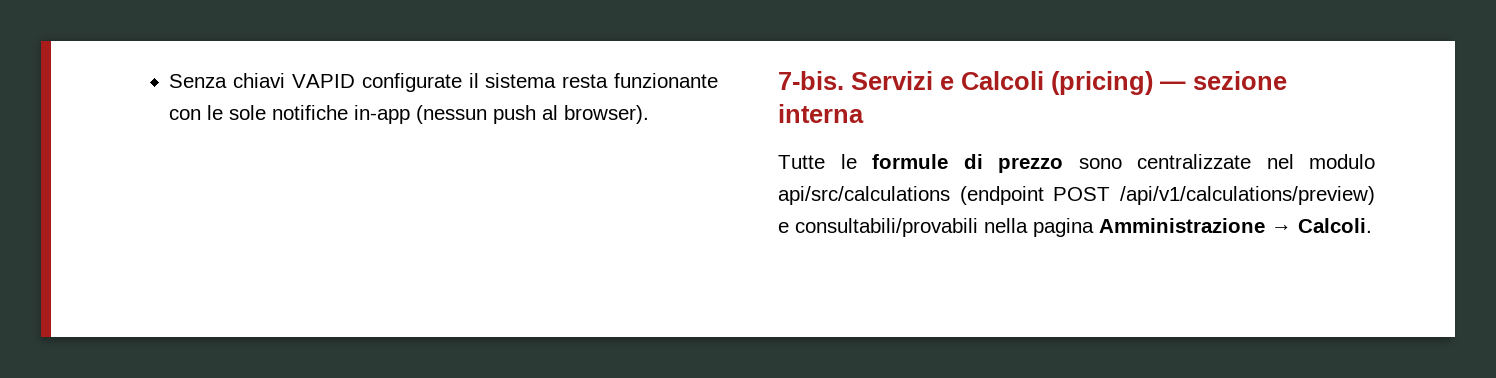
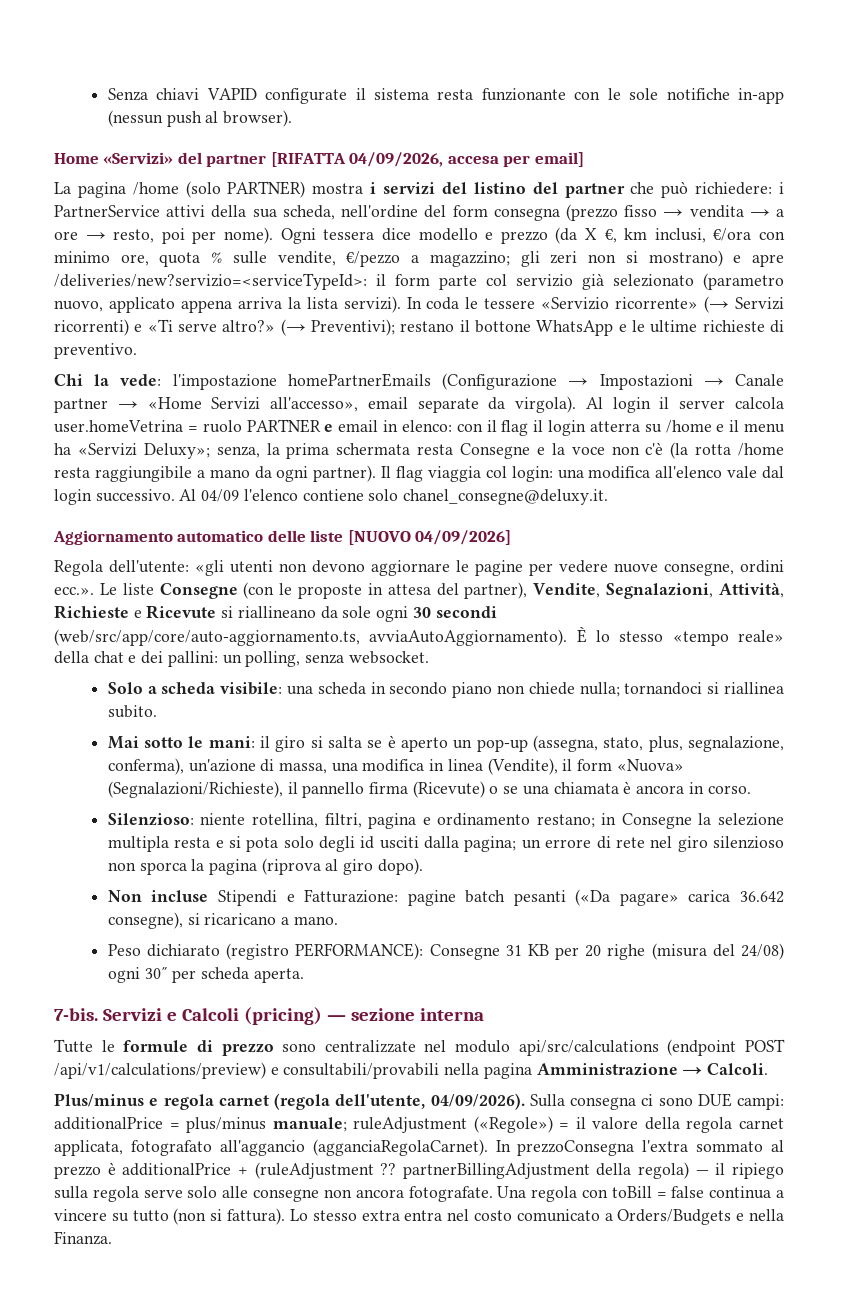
+ Home «Servizi» del partner [RIFATTA 04/09/2026, accesa per email]
+ La pagina /home (solo PARTNER) mostra i servizi del listino del partner che può richiedere: i PartnerService attivi della sua scheda, nell'ordine del form consegna (prezzo fisso → vendita → a ore → resto, poi per nome). Ogni tessera dice modello e prezzo (da X €, km inclusi, €/ora con minimo ore, quota % sulle vendite, €/pezzo a magazzino; gli zeri non si mostrano) e apre /deliveries/new?servizio=<serviceTypeId>: il form parte col servizio già selezionato (parametro nuovo, applicato appena arriva la lista servizi). In coda le tessere «Servizio ricorrente» (→ Servizi ricorrenti) e «Ti serve altro?» (→ Preventivi); restano il bottone WhatsApp e le ultime richieste di preventivo.
+ Chi la vede: l'impostazione homePartnerEmails (Configurazione → Impostazioni → Canale partner → «Home Servizi all'accesso», email separate da virgola). Al login il server calcola user.homeVetrina = ruolo PARTNER e email in elenco: con il flag il login atterra su /home e il menu ha «Servizi Deluxy»; senza, la prima schermata resta Consegne e la voce non c'è (la rotta /home resta raggiungibile a mano da ogni partner). Il flag viaggia col login: una modifica all'elenco vale dal login successivo. Al 04/09 l'elenco contiene solo chanel_consegne@deluxy.it.
+ Aggiornamento automatico delle liste [NUOVO 04/09/2026]
+ Regola dell'utente: «gli utenti non devono aggiornare le pagine per vedere nuove consegne, ordini ecc.». Le liste Consegne (con le proposte in attesa del partner), Vendite, Segnalazioni, Attività, Richieste e Ricevute si riallineano da sole ogni 30 secondi (web/src/app/core/auto-aggiornamento.ts, avviaAutoAggiornamento). È lo stesso «tempo reale» della chat e dei pallini: un polling, senza websocket.
+ Solo a scheda visibile: una scheda in secondo piano non chiede nulla; tornandoci si riallinea subito.
+ Mai sotto le mani: il giro si salta se è aperto un pop-up (assegna, stato, plus, segnalazione, conferma), un'azione di massa, una modifica in linea (Vendite), il form «Nuova» (Segnalazioni/Richieste), il pannello firma (Ricevute) o se una chiamata è ancora in corso.
+ Silenzioso: niente rotellina, filtri, pagina e ordinamento restano; in Consegne la selezione multipla resta e si pota solo degli id usciti dalla pagina; un errore di rete nel giro silenzioso non sporca la pagina (riprova al giro dopo).
+ Non incluse Stipendi e Fatturazione: pagine batch pesanti («Da pagare» carica 36.642 consegne), si ricaricano a mano.
+ Peso dichiarato (registro PERFORMANCE): Consegne 31 KB per 20 righe (misura del 24/08) ogni 30″ per scheda aperta.
+ Plus/minus e regola carnet (regola dell'utente, 04/09/2026). Sulla consegna ci sono DUE campi: additionalPrice = plus/minus manuale; ruleAdjustment («Regole») = il valore della regola carnet applicata, fotografato all'aggancio (agganciaRegolaCarnet). In prezzoConsegna l'extra sommato al prezzo è additionalPrice + (ruleAdjustment ?? partnerBillingAdjustment della regola) — il ripiego sulla regola serve solo alle consegne non ancora fotografate. Una regola con toBill = false continua a vincere su tutto (non si fattura). Lo stesso extra entra nel costo comunicato a Orders/Budgets e nella Finanza.

